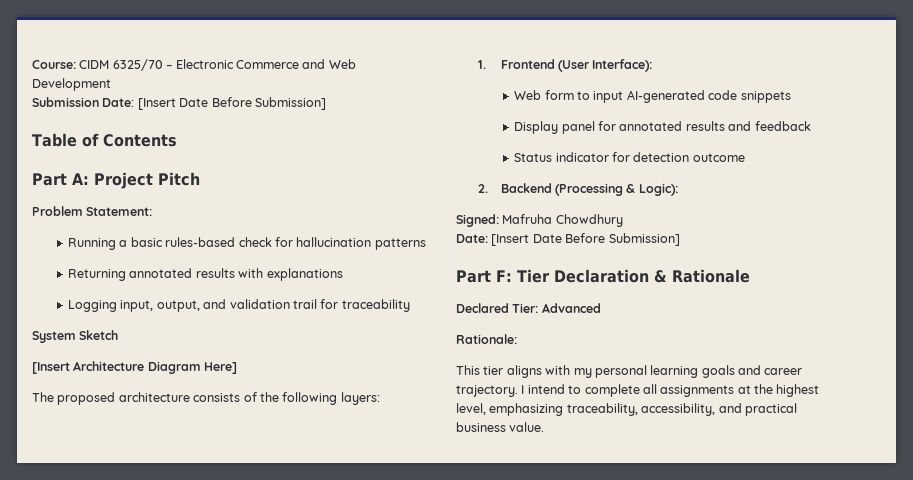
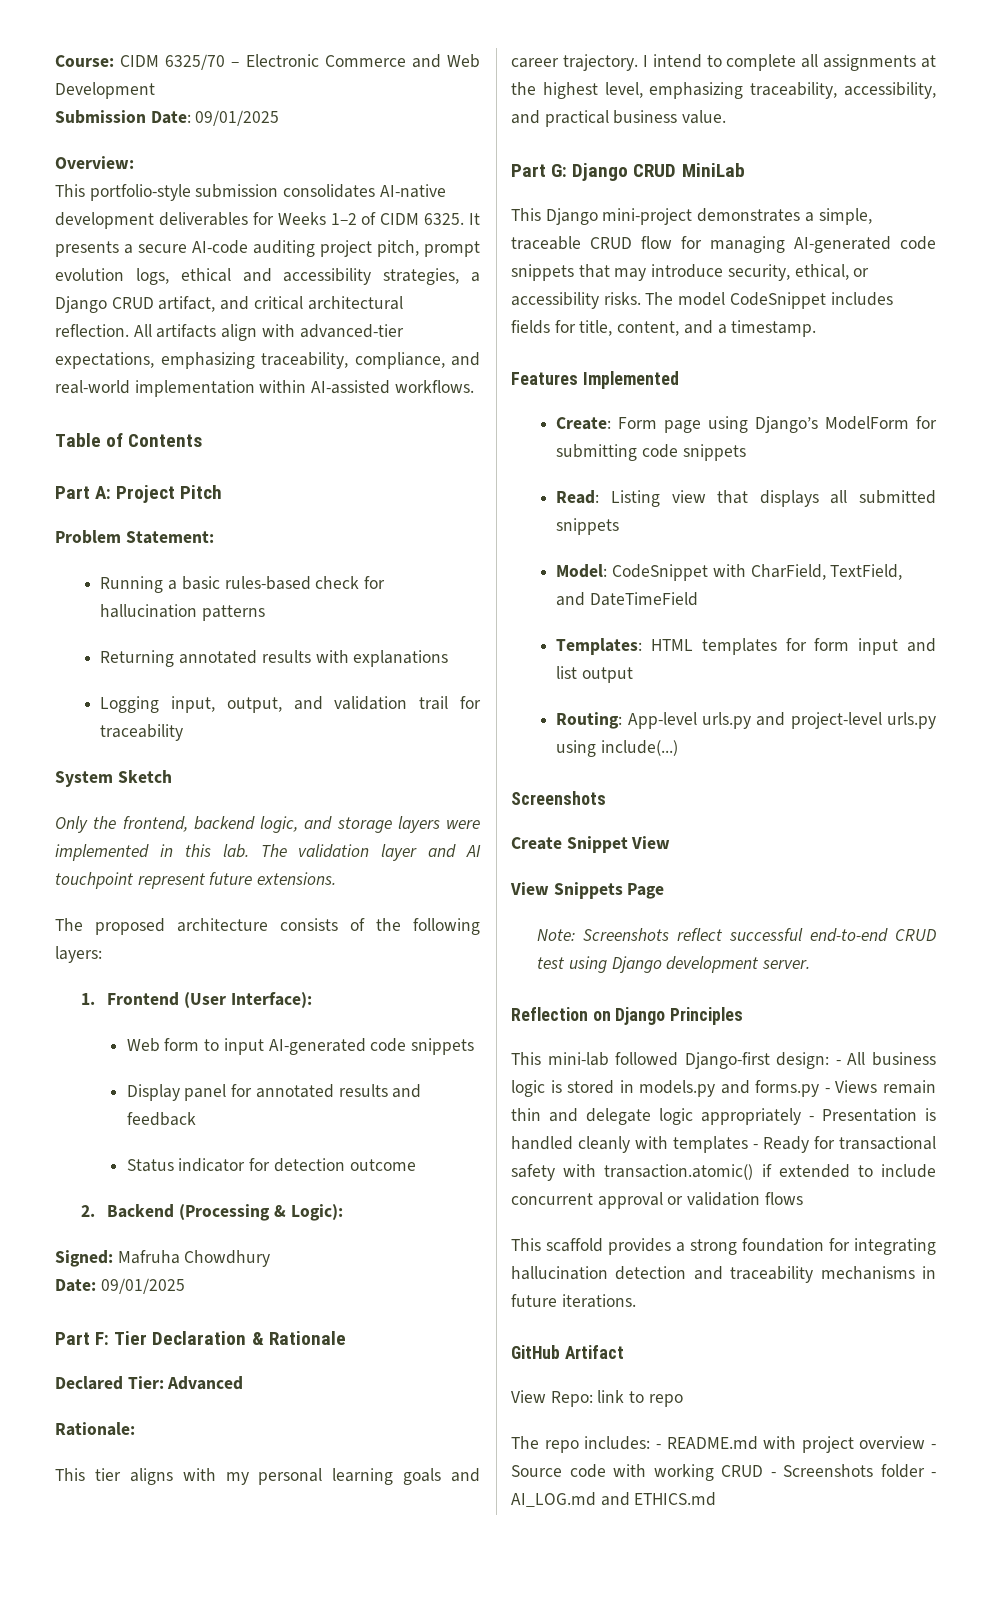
- Submission Date: [Insert Date Before Submission]
+ Submission Date: 09/01/2025
+ Overview:
+ This portfolio-style submission consolidates AI-native development deliverables for Weeks 1–2 of CIDM 6325. It presents a secure AI-code auditing project pitch, prompt evolution logs, ethical and accessibility strategies, a Django CRUD artifact, and critical architectural reflection. All artifacts align with advanced-tier expectations, emphasizing traceability, compliance, and real-world implementation within AI-assisted workflows.
- [Insert Architecture Diagram Here]
+ Only the frontend, backend logic, and storage layers were implemented in this lab. The validation layer and AI touchpoint represent future extensions.
  Signed: Mafruha Chowdhury
- Date: [Insert Date Before Submission]
+ Date: 09/01/2025
+ Part G: Django CRUD MiniLab
+ This Django mini-project demonstrates a simple, traceable CRUD flow for managing AI-generated code snippets that may introduce security, ethical, or accessibility risks. The model CodeSnippet includes fields for title, content, and a timestamp.
+ Features Implemented
+ Create: Form page using Django’s ModelForm for submitting code snippets
+ Read: Listing view that displays all submitted snippets
+ Model: CodeSnippet with CharField, TextField, and DateTimeField
+ Templates: HTML templates for form input and list output
+ Routing: App-level urls.py and project-level urls.py using include(...)
+ Screenshots
+ Create Snippet View
+ View Snippets Page
+ Note: Screenshots reflect successful end-to-end CRUD test using Django development server.
+ Reflection on Django Principles
+ This mini-lab followed Django-first design: - All business logic is stored in models.py and forms.py - Views remain thin and delegate logic appropriately - Presentation is handled cleanly with templates - Ready for transactional safety with transaction.atomic() if extended to include concurrent approval or validation flows
+ This scaffold provides a strong foundation for integrating hallucination detection and traceability mechanisms in future iterations.
+ GitHub Artifact
+ View Repo: link to repo
+ The repo includes: - README.md with project overview - Source code with working CRUD - Screenshots folder - AI_LOG.md and ETHICS.md

